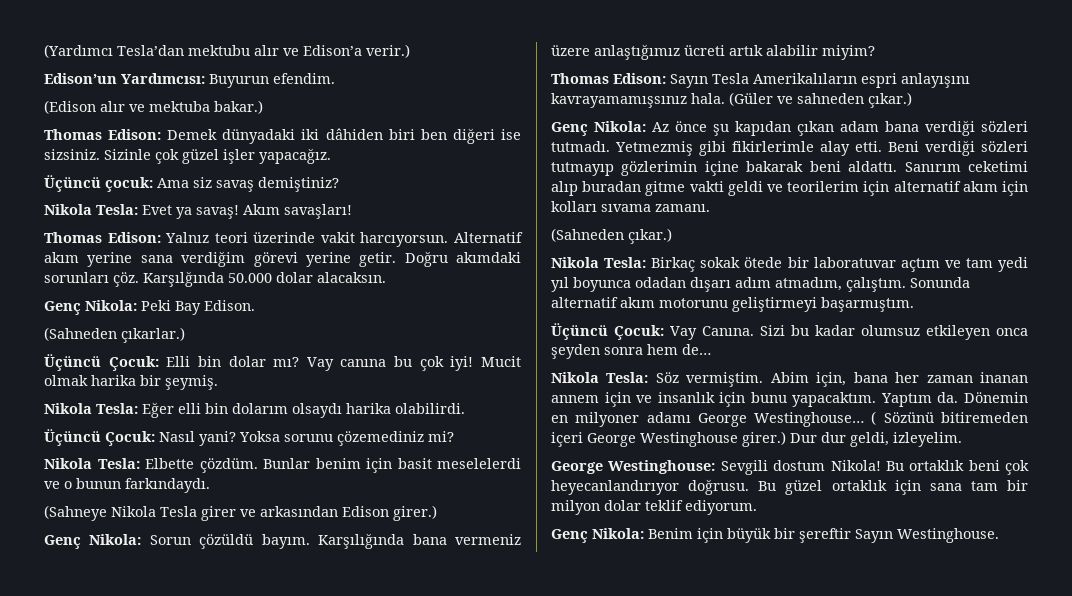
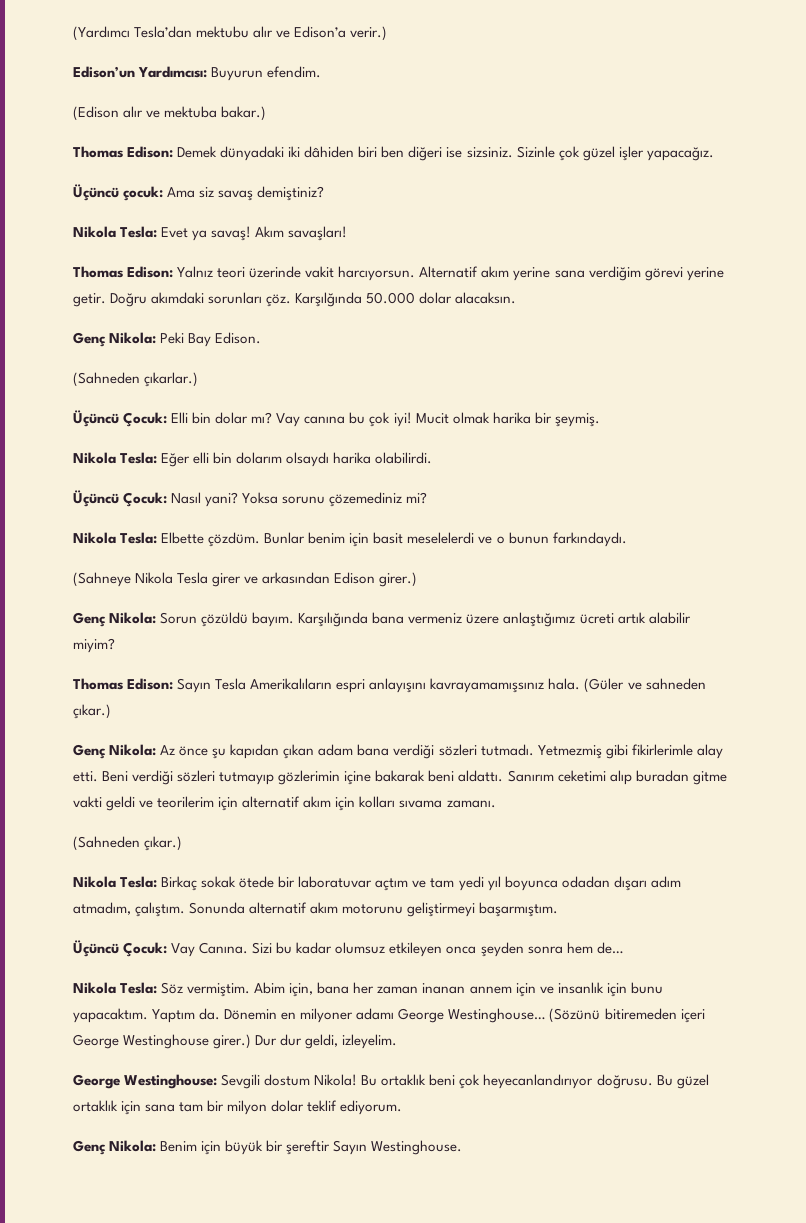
- ( Sözünü bitiremeden içeri George Westinghouse girer.)
+ (Sözünü bitiremeden içeri George Westinghouse girer.)

